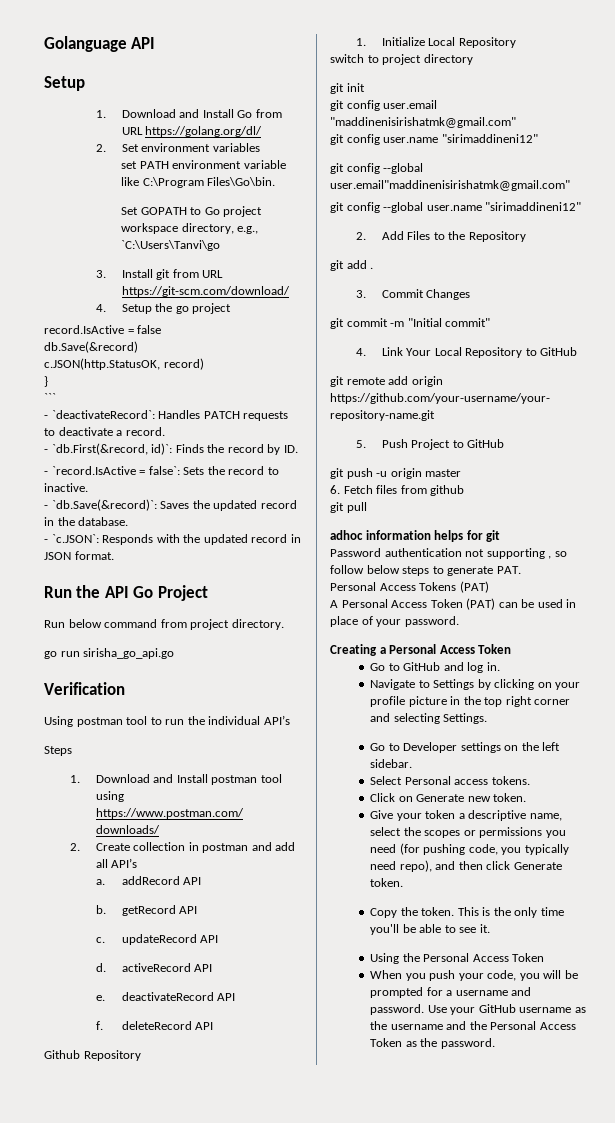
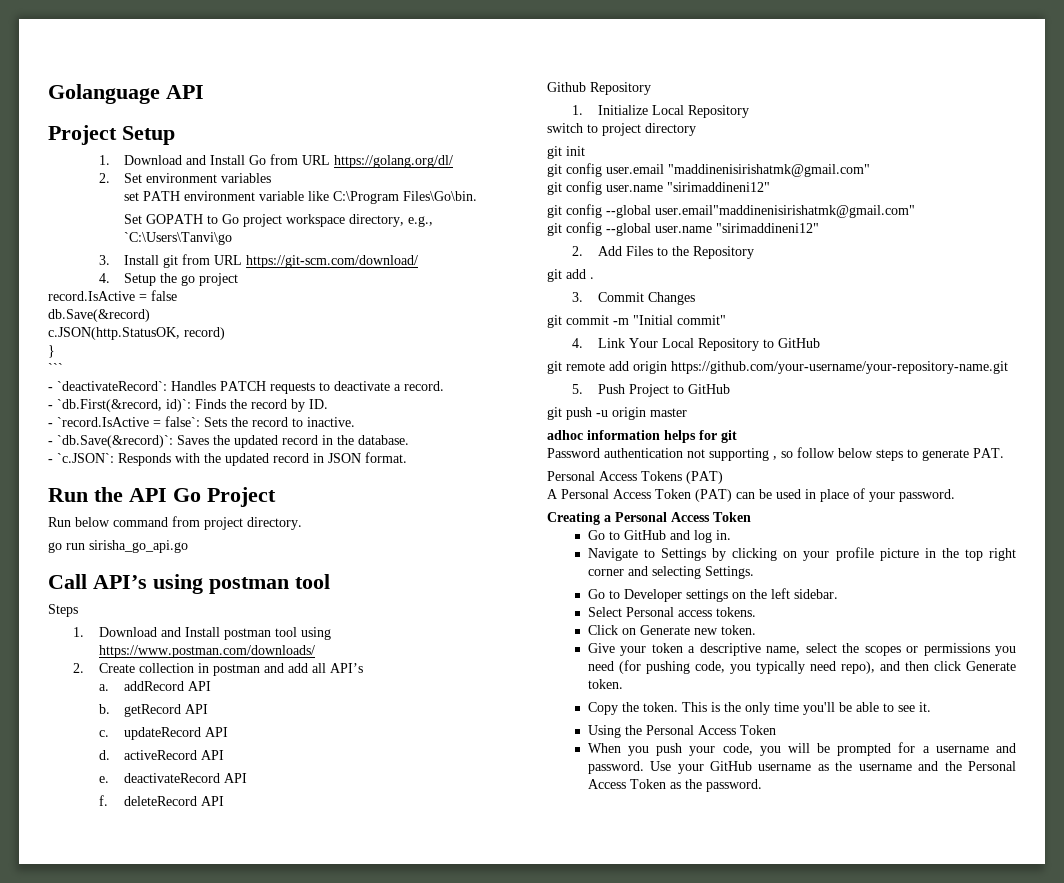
  Golanguage API
- Setup
+ Project Setup
- Verification
- Using postman tool to run the individual API’s
+ Call API’s using postman tool
- 6. Fetch files from github
- git pull

